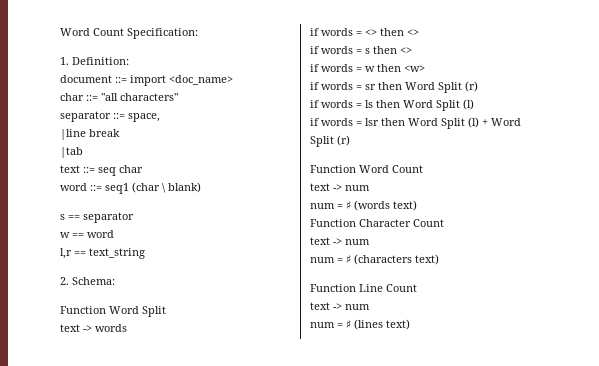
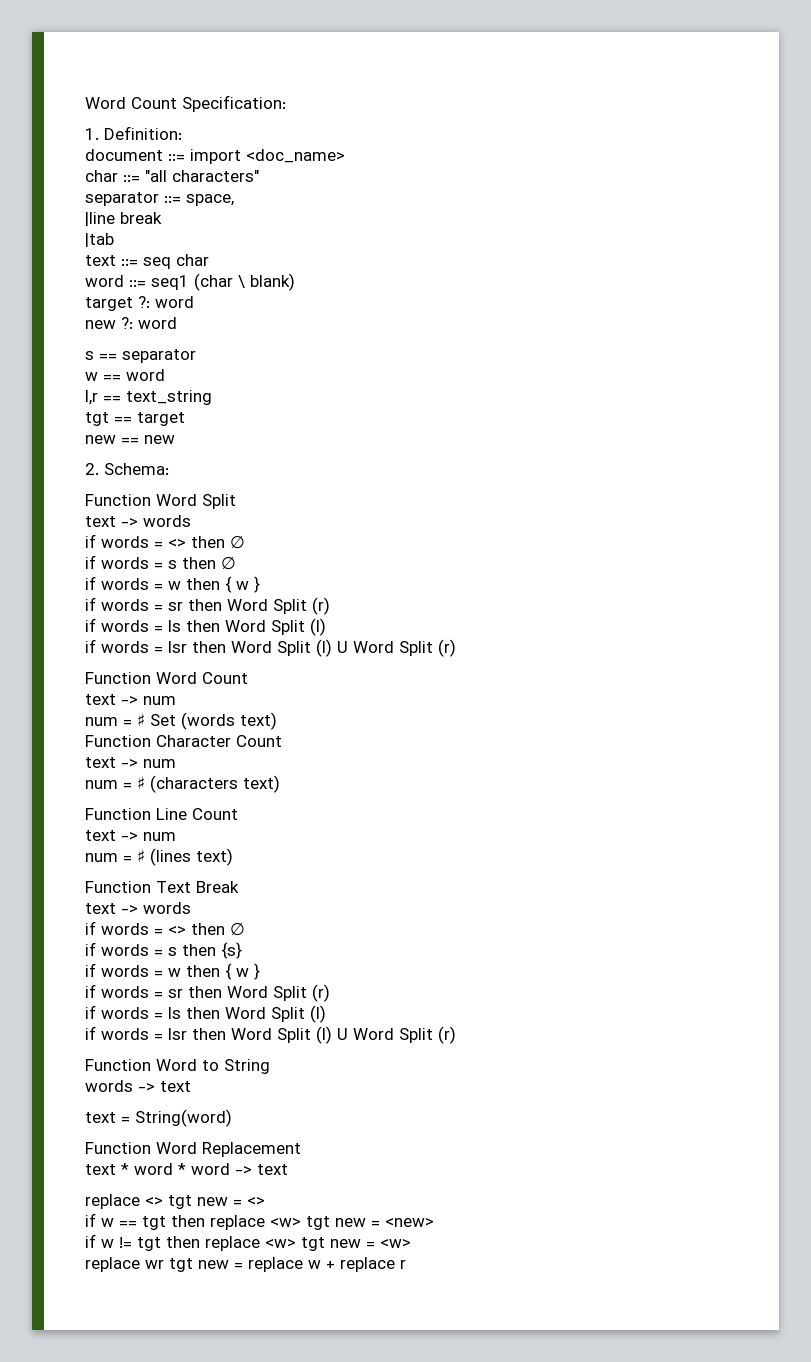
+ target ?: word
+ new ?: word
+ tgt == target
+ new == new
  Function Word Split
  text -> words
- if words = <> then <>
- if words = s then <>
- if words = w then <w>
+ if words = <> then ∅
+ if words = s then ∅
+ if words = w then { w }
  if words = sr then Word Split (r)
  if words = ls then Word Split (l)
- if words = lsr then Word Split (l) + Word Split (r)
+ if words = lsr then Word Split (l) U Word Split (r)
- num = ♯ (words text)
+ num = ♯ Set (words text)
+ Function Text Break
+ text -> words
+ if words = <> then ∅
+ if words = s then {s}
+ if words = w then { w }
+ if words = sr then Word Split (r)
+ if words = ls then Word Split (l)
+ if words = lsr then Word Split (l) U Word Split (r)
+ Function Word to String
+ words -> text
+ text = String(word)
+ Function Word Replacement
+ text * word * word -> text
+ replace <> tgt new = <>
+ if w == tgt then replace <w> tgt new = <new>
+ if w != tgt then replace <w> tgt new = <w>
+ replace wr tgt new = replace w + replace r

